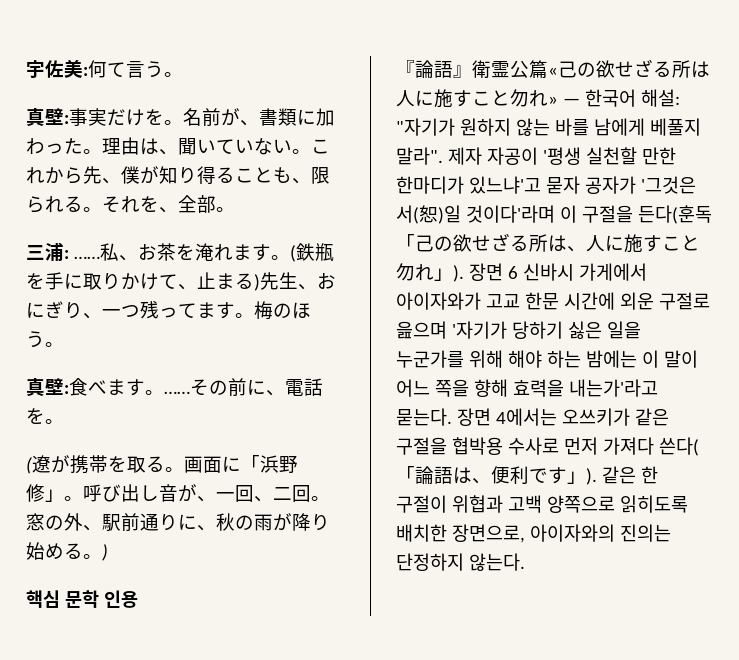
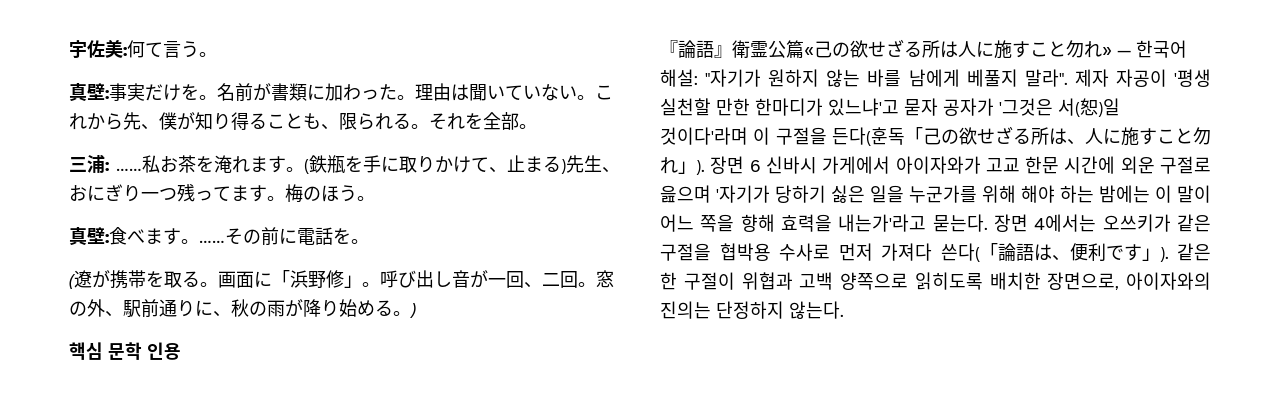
- 名前が、書類に加わった。
+ 名前が書類に加わった。
- 理由は、聞いていない。
+ 理由は聞いていない。
- それを、全部。
+ それを全部。
- 私、お茶を淹れます。
+ 私お茶を淹れます。
- (鉄瓶を手に取りかけて、止まる)先生、おにぎり、一つ残ってます。
+ (鉄瓶を手に取りかけて、止まる)先生、おにぎり一つ残ってます。
- その前に、電話を。
+ その前に電話を。
- 呼び出し音が、一回、二回。
+ 呼び出し音が一回、二回。

